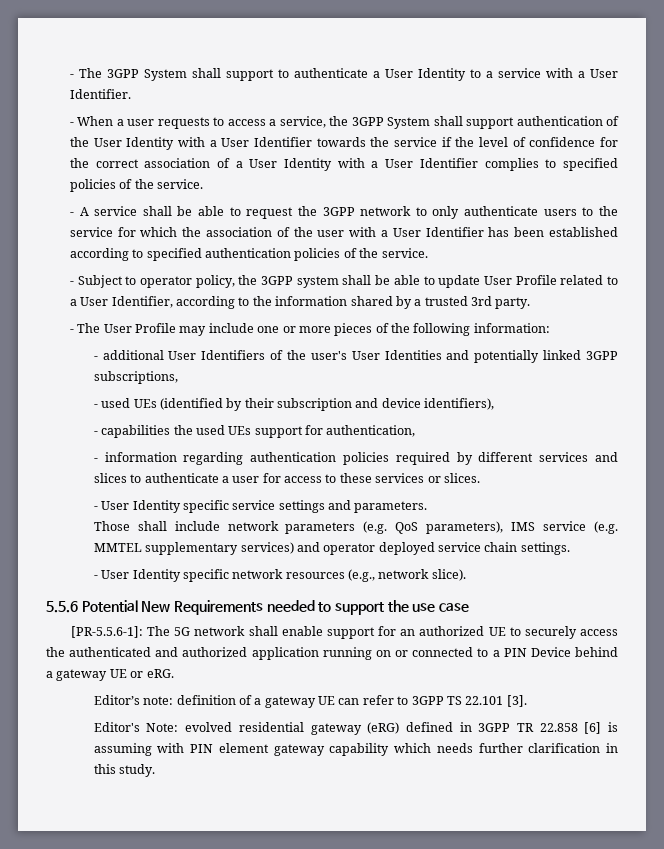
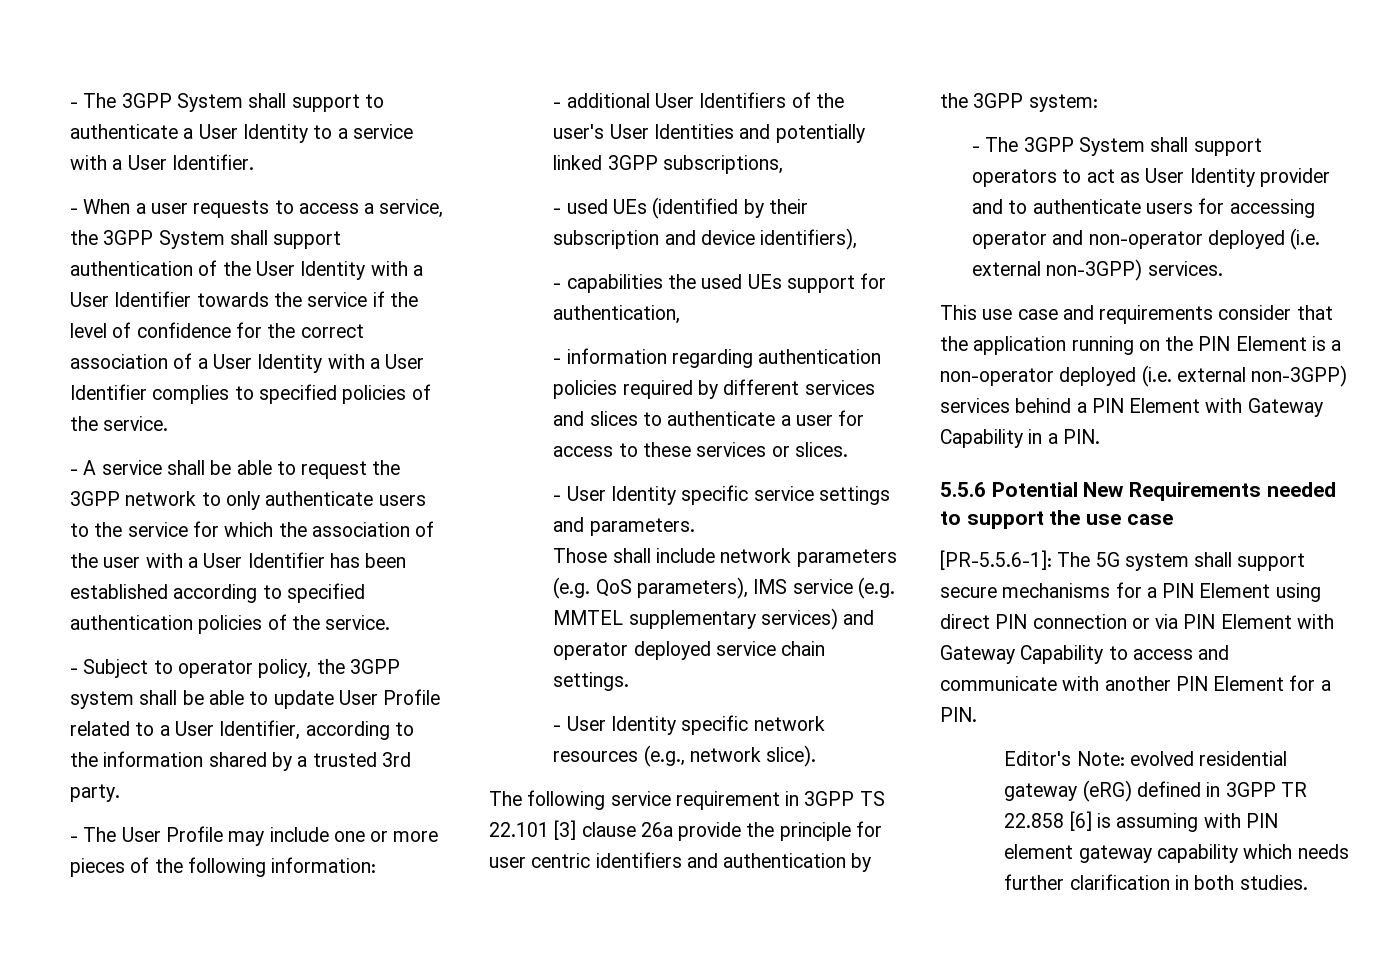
+ The following service requirement in 3GPP TS 22.101 [3] clause 26a provide the principle for user centric identifiers and authentication by the 3GPP system:
+ - The 3GPP System shall support operators to act as User Identity provider and to authenticate users for accessing operator and non-operator deployed (i.e. external non-3GPP) services.
+ This use case and requirements consider that the application running on the PIN Element is a non-operator deployed (i.e. external non-3GPP) services behind a PIN Element with Gateway Capability in a PIN.
- [PR-5.5.6-1]: The 5G network shall enable support for an authorized UE to securely access the authenticated and authorized application running on or connected to a PIN Device behind a gateway UE or eRG.
- Editor’s note: definition of a gateway UE can refer to 3GPP TS 22.101 [3].
+ [PR-5.5.6-1]: The 5G system shall support secure mechanisms for a PIN Element using direct PIN connection or via PIN Element with Gateway Capability to access and communicate with another PIN Element for a PIN.
- Editor's Note: evolved residential gateway (eRG) defined in 3GPP TR 22.858 [6] is assuming with PIN element gateway capability which needs further clarification in this study.
+ Editor's Note: evolved residential gateway (eRG) defined in 3GPP TR 22.858 [6] is assuming with PIN element gateway capability which needs further clarification in both studies.

